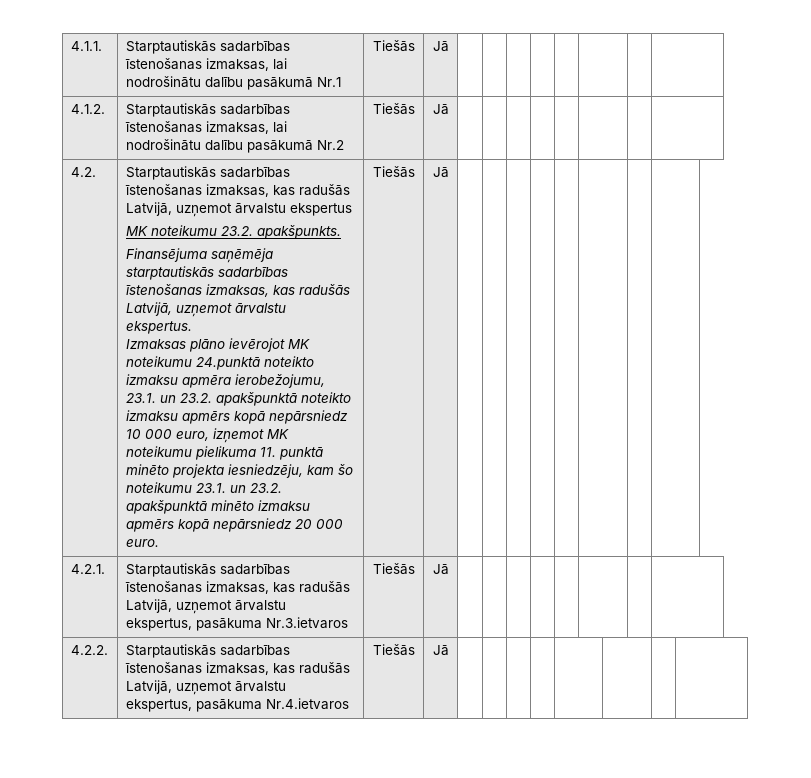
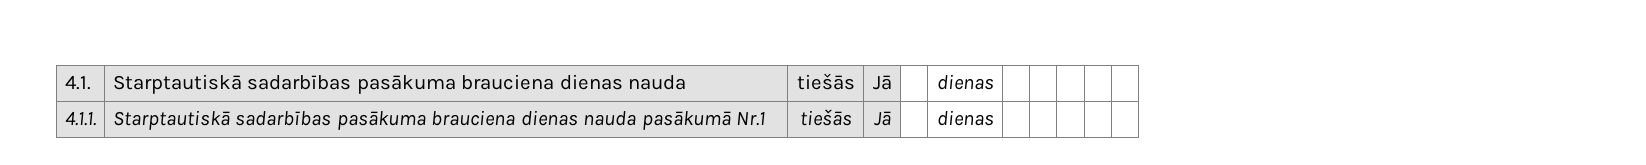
- 4.1.1. | Starptautiskās sadarbības īstenošanas izmaksas, lai nodrošinātu dalību pasākumā Nr.1 | Tiešās | Jā | | | | | | | |
- 4.1.2. | Starptautiskās sadarbības īstenošanas izmaksas, lai nodrošinātu dalību pasākumā Nr.2 | Tiešās | Jā | | | | | | | |
- 4.2. | Starptautiskās sadarbības īstenošanas izmaksas, kas radušās Latvijā, uzņemot ārvalstu ekspertus
- MK noteikumu 23.2. apakšpunkts.
- Finansējuma saņēmēja starptautiskās sadarbības īstenošanas izmaksas, kas radušās Latvijā, uzņemot ārvalstu ekspertus.
- Izmaksas plāno ievērojot MK noteikumu 24.punktā noteikto izmaksu apmēra ierobežojumu, 23.1. un 23.2. apakšpunktā noteikto izmaksu apmērs kopā nepārsniedz 10 000 euro, izņemot MK noteikumu pielikuma 11. punktā minēto projekta iesniedzēju, kam šo noteikumu 23.1. un 23.2. apakšpunktā minēto izmaksu apmērs kopā nepārsniedz 20 000 euro. | Tiešās | Jā | | | | | | | |
- 4.2.1. | Starptautiskās sadarbības īstenošanas izmaksas, kas radušās Latvijā, uzņemot ārvalstu ekspertus, pasākuma Nr.3.ietvaros | Tiešās | Jā | | | | | | | |
- 4.2.2. | Starptautiskās sadarbības īstenošanas izmaksas, kas radušās Latvijā, uzņemot ārvalstu ekspertus, pasākuma Nr.4.ietvaros | Tiešās | Jā | | | | | | | |
+ 4.1. | Starptautiskā sadarbības pasākuma brauciena dienas nauda | tiešās | Jā | | dienas | | | | |
+ 4.1.1. | Starptautiskā sadarbības pasākuma brauciena dienas nauda pasākumā Nr.1 | tiešās | Jā | | dienas | | | | |

